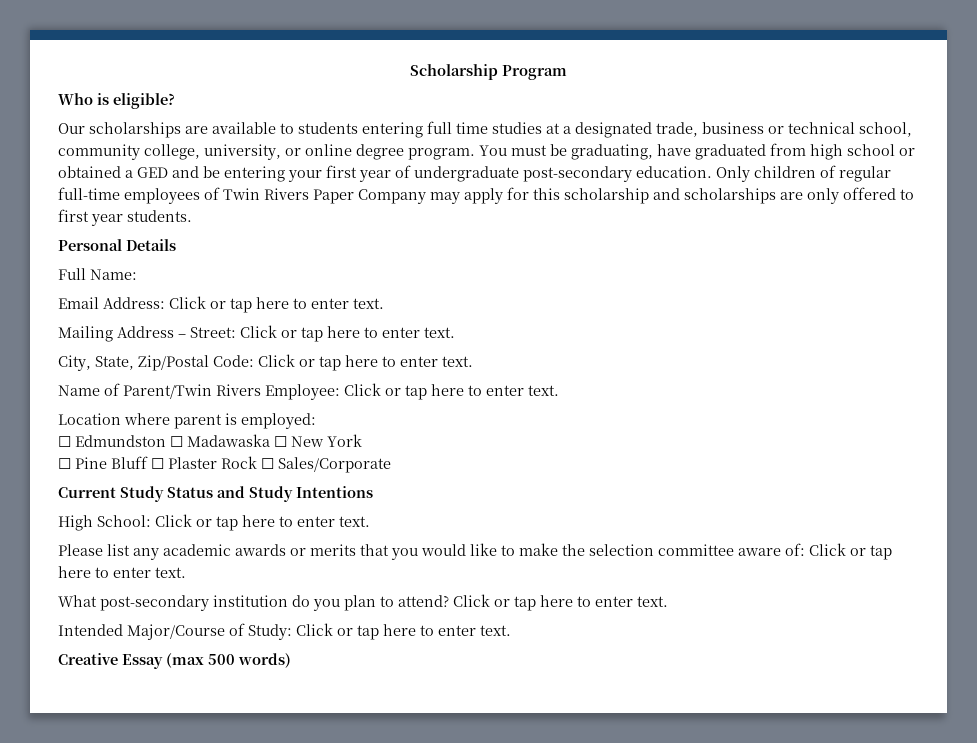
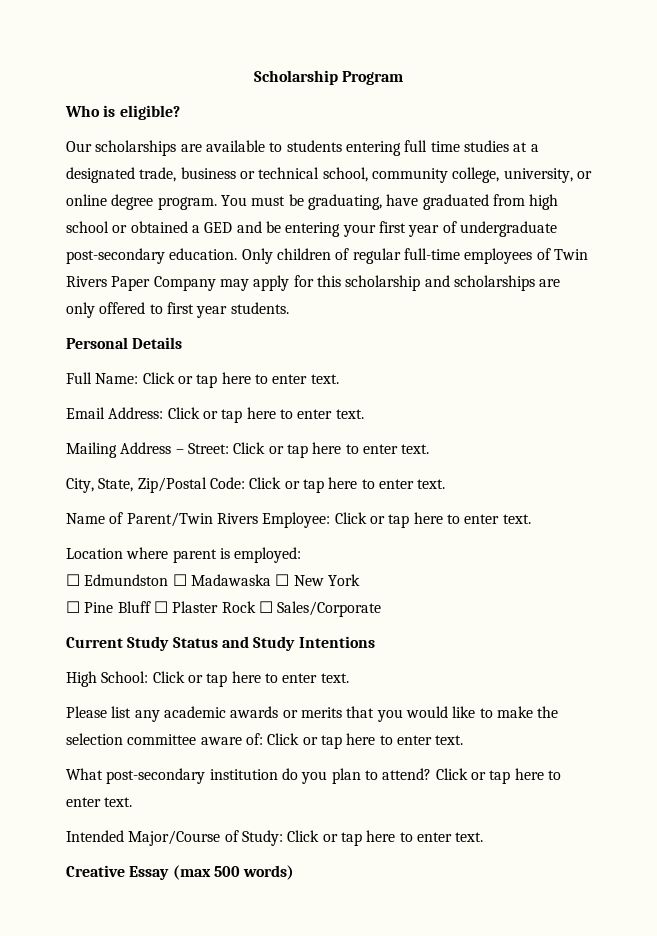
- Full Name:
+ Full Name: Click or tap here to enter text.

